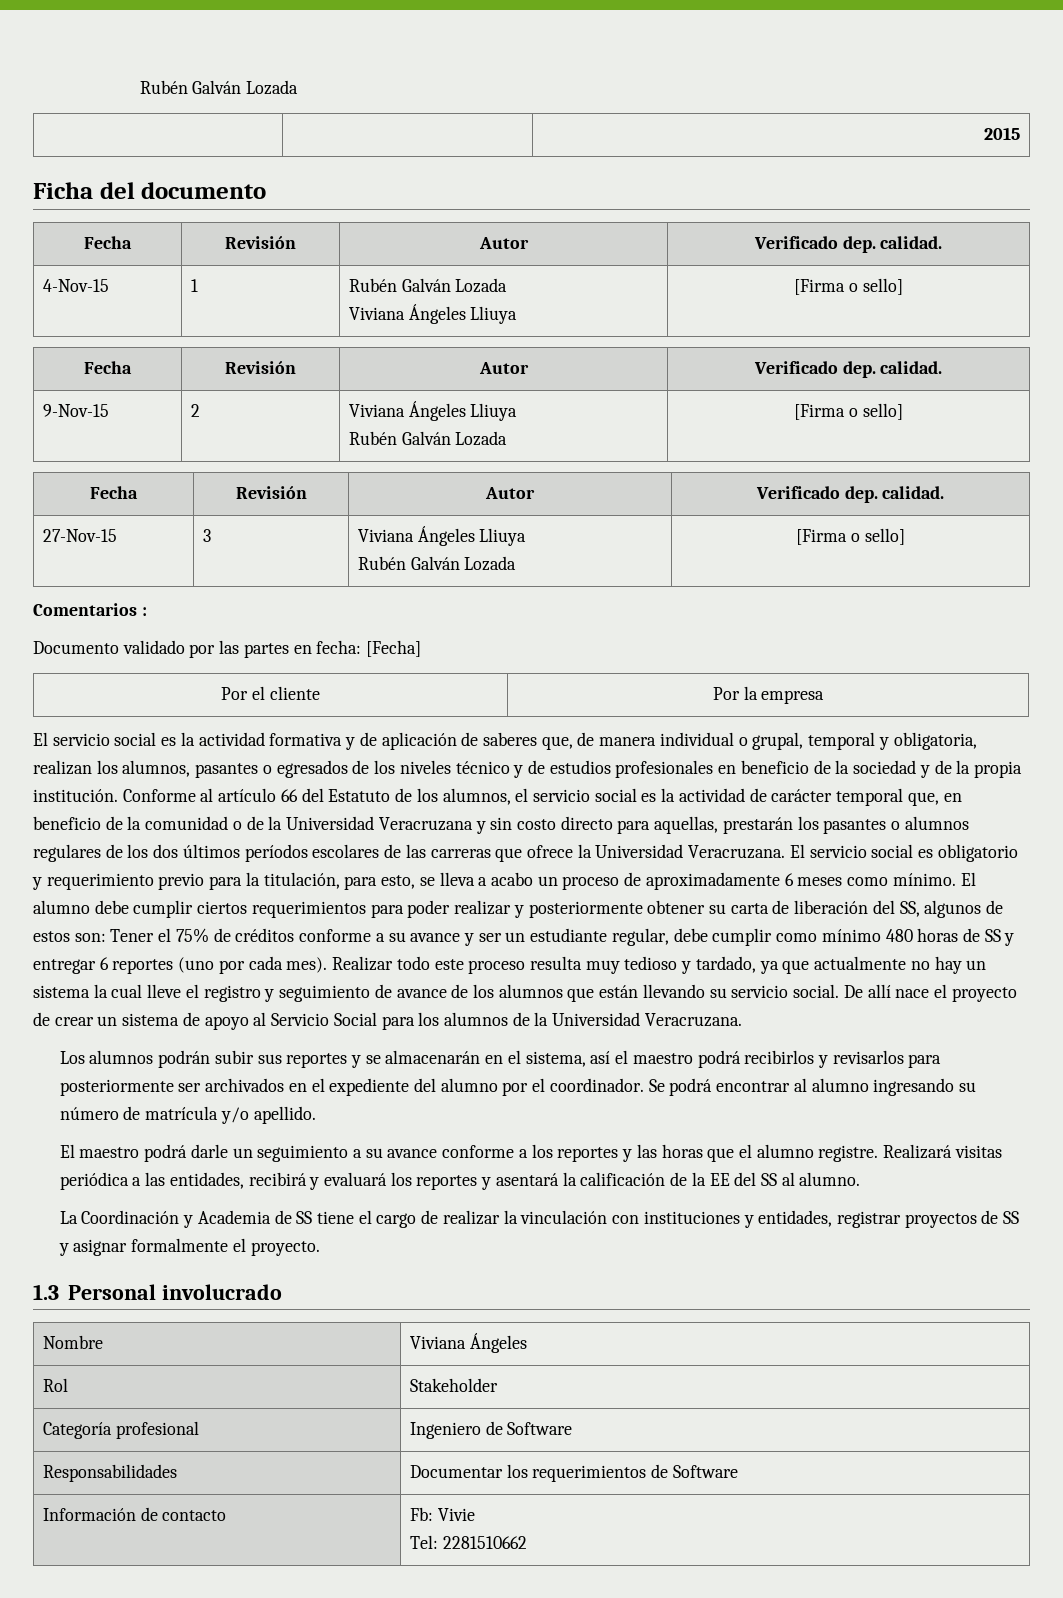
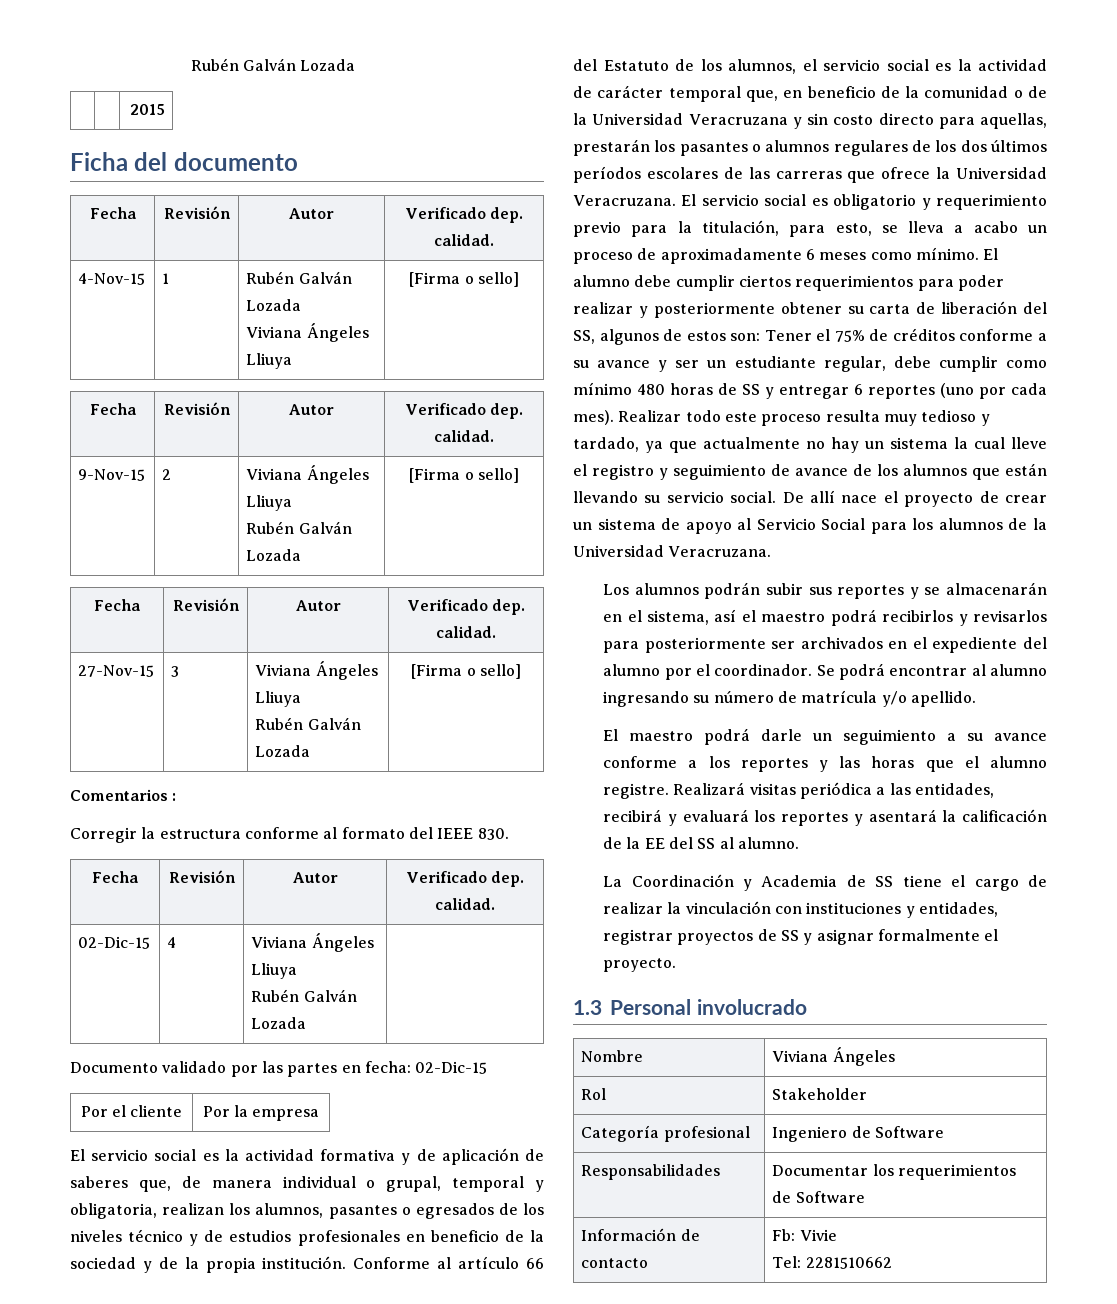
+ Corregir la estructura conforme al formato del IEEE 830.
+ Fecha | Revisión | Autor | Verificado dep. calidad.
+ 02-Dic-15 | 4 | Viviana Ángeles Lliuya
+ Rubén Galván Lozada |
- Documento validado por las partes en fecha: [Fecha]
+ Documento validado por las partes en fecha: 02-Dic-15

